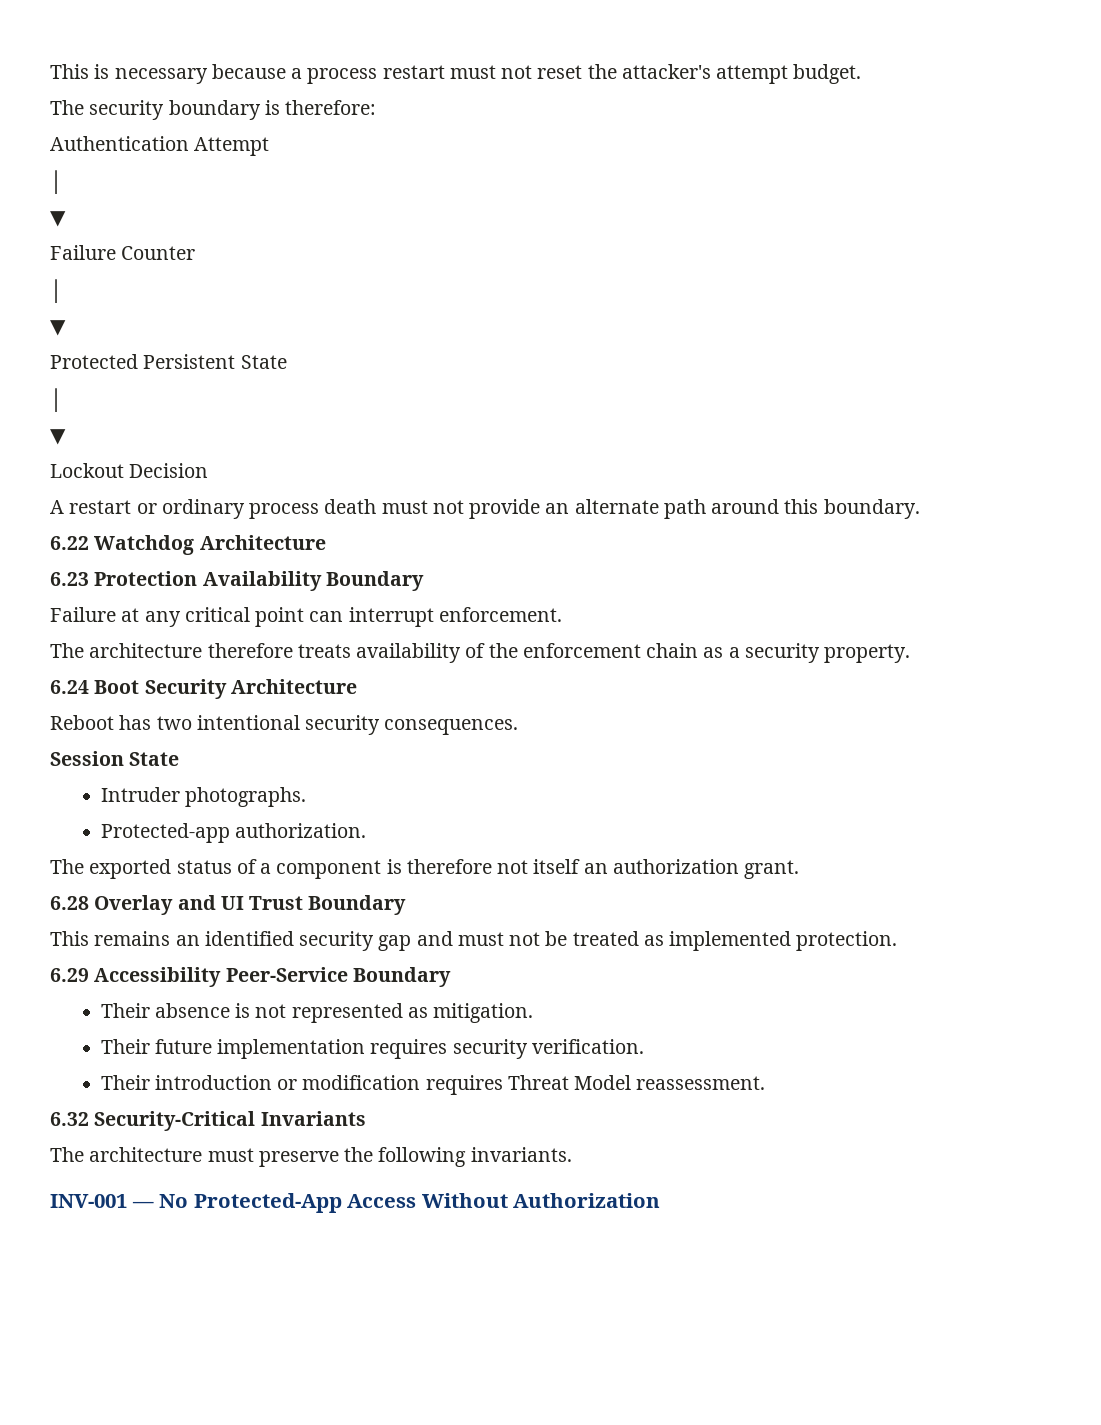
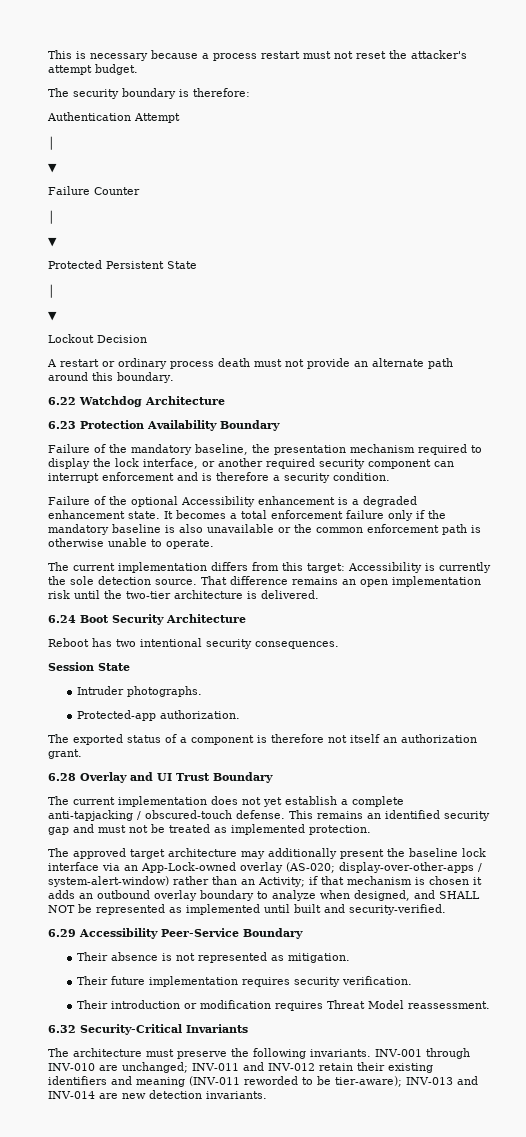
- Failure at any critical point can interrupt enforcement.
- The architecture therefore treats availability of the enforcement chain as a security property.
+ Failure of the mandatory baseline, the presentation mechanism required to display the lock interface, or another required security component can interrupt enforcement and is therefore a security condition.
+ Failure of the optional Accessibility enhancement is a degraded enhancement state. It becomes a total enforcement failure only if the mandatory baseline is also unavailable or the common enforcement path is otherwise unable to operate.
+ The current implementation differs from this target: Accessibility is currently the sole detection source. That difference remains an open implementation risk until the two-tier architecture is delivered.
+ The current implementation does not yet establish a complete anti-tapjacking / obscured-touch defense.
+ The approved target architecture may additionally present the baseline lock interface via an App-Lock-owned overlay (AS-020; display-over-other-apps / system-alert-window) rather than an Activity; if that mechanism is chosen it adds an outbound overlay boundary to analyze when designed, and SHALL NOT be represented as implemented until built and security-verified.
- The architecture must preserve the following invariants.
- INV-001 — No Protected-App Access Without Authorization
+ The architecture must preserve the following invariants. INV-001 through INV-010 are unchanged; INV-011 and INV-012 retain their existing identifiers and meaning (INV-011 reworded to be tier-aware); INV-013 and INV-014 are new detection invariants.

